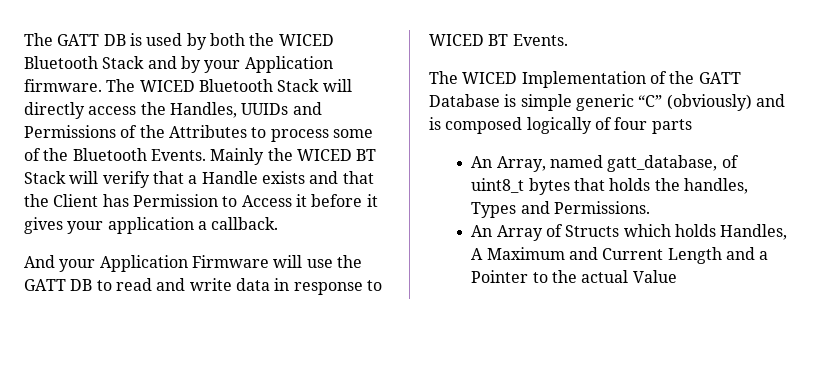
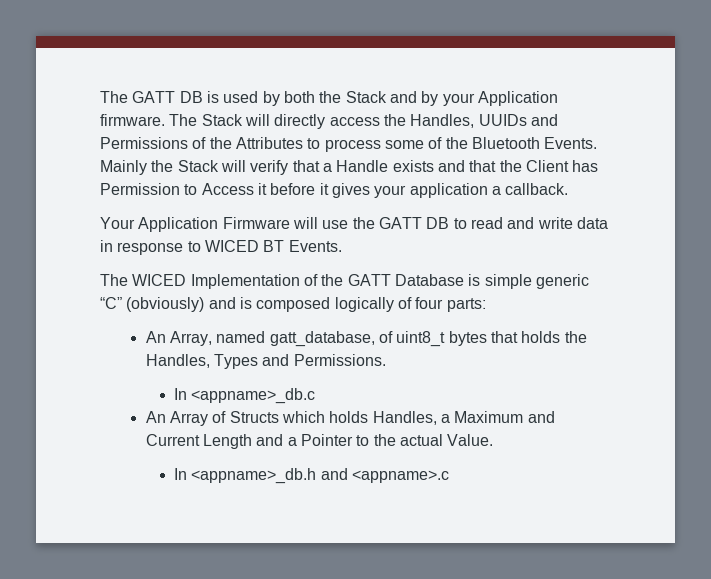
- The GATT DB is used by both the WICED Bluetooth Stack and by your Application firmware.
+ The GATT DB is used by both the Stack and by your Application firmware.
- The WICED Bluetooth Stack will directly access the Handles, UUIDs and Permissions of the Attributes to process some of the Bluetooth Events.
+ The Stack will directly access the Handles, UUIDs and Permissions of the Attributes to process some of the Bluetooth Events.
- Mainly the WICED BT Stack will verify that a Handle exists and that the Client has Permission to Access it before it gives your application a callback.
+ Mainly the Stack will verify that a Handle exists and that the Client has Permission to Access it before it gives your application a callback.
- And your Application Firmware will use the GATT DB to read and write data in response to WICED BT Events.
+ Your Application Firmware will use the GATT DB to read and write data in response to WICED BT Events.
- The WICED Implementation of the GATT Database is simple generic “C” (obviously) and is composed logically of four parts
+ The WICED Implementation of the GATT Database is simple generic “C” (obviously) and is composed logically of four parts:
- An Array, named gatt_database, of uint8_t bytes that holds the handles, Types and Permissions.
+ An Array, named gatt_database, of uint8_t bytes that holds the Handles, Types and Permissions.
+ In <appname>_db.c
- An Array of Structs which holds Handles, A Maximum and Current Length and a Pointer to the actual Value
+ An Array of Structs which holds Handles, a Maximum and Current Length and a Pointer to the actual Value.
+ In <appname>_db.h and <appname>.c

